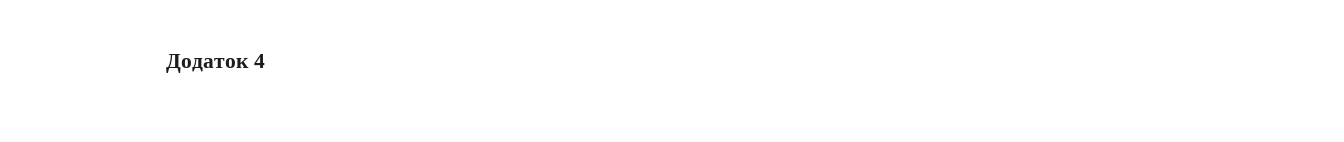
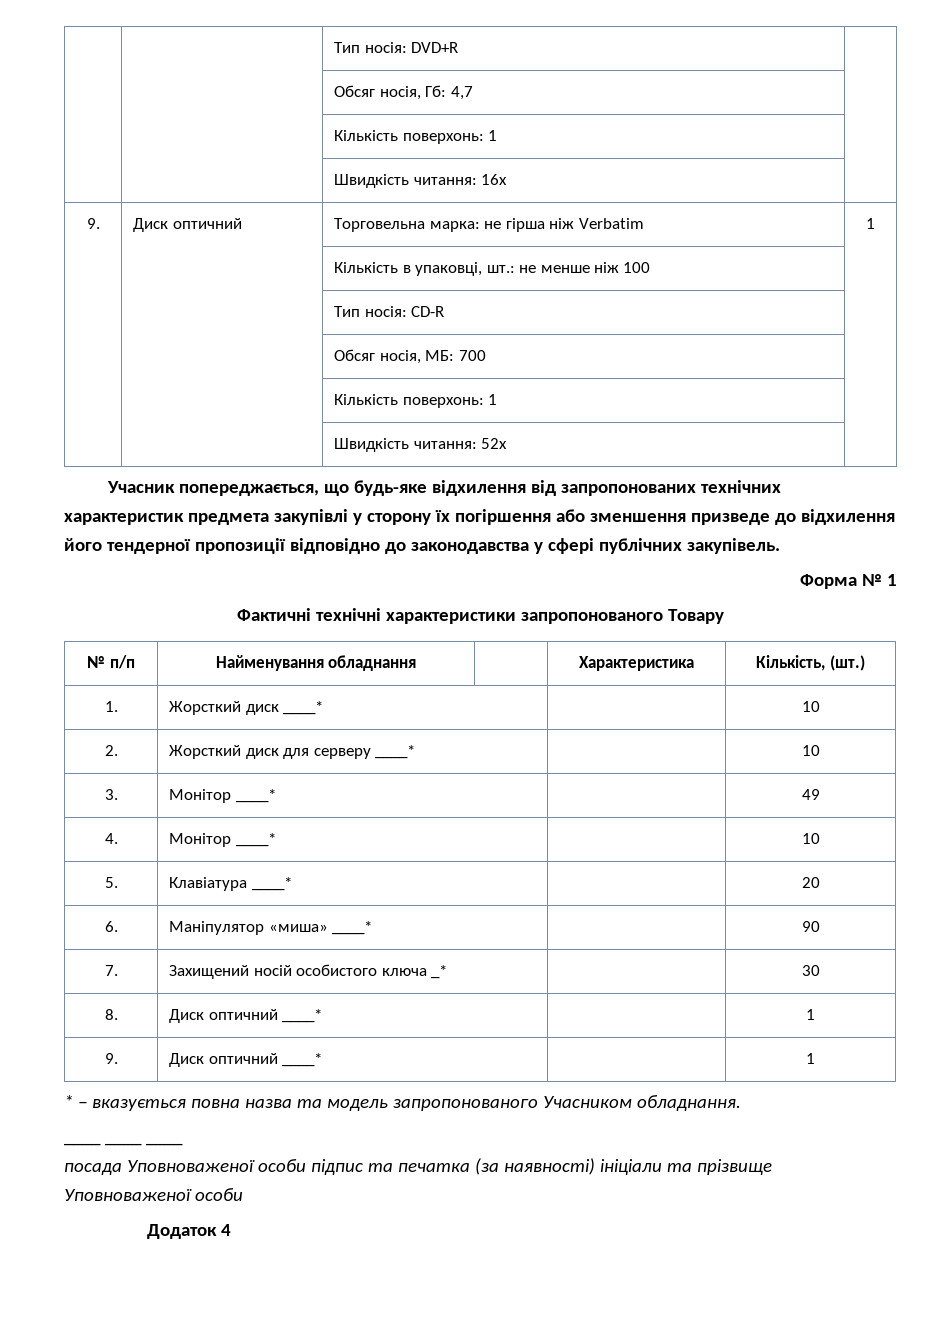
+ | | Тип носія: DVD+R |
+ | | Обсяг носія, Гб: 4,7 |
+ | | Кількість поверхонь: 1 |
+ | | Швидкість читання: 16х |
+ 9. | Диск оптичний | Торговельна марка: не гірша ніж Verbatim | 1
+ | | Кількість в упаковці, шт.: не менше ніж 100 |
+ | | Тип носія: СD-R |
+ | | Обсяг носія, МБ: 700 |
+ | | Кількість поверхонь: 1 |
+ | | Швидкість читання: 52х |
+ Учасник попереджається, що будь-яке відхилення від запропонованих технічних характеристик предмета закупівлі у сторону їх погіршення або зменшення призведе до відхилення його тендерної пропозиції відповідно до законодавства у сфері публічних закупівель.
+ Форма № 1
+ Фактичні технічні характеристики запропонованого Товару
+ № п/п | Найменування обладнання | | Характеристика | Кількість, (шт.)
+ 1. | Жорсткий диск ____* | | 10
+ 2. | Жорсткий диск для серверу ____* | | 10
+ 3. | Монітор ____* | | 49
+ 4. | Монітор ____* | | 10
+ 5. | Клавіатура ____* | | 20
+ 6. | Маніпулятор «миша» ____* | | 90
+ 7. | Захищений носій особистого ключа _* | | 30
+ 8. | Диск оптичний ____* | | 1
+ 9. | Диск оптичний ____* | | 1
+ * − вказується повна назва та модель запропонованого Учасником обладнання.
+ ____ ____ ____
+ посада Уповноваженої особи підпис та печатка (за наявності) ініціали та прізвище Уповноваженої особи

